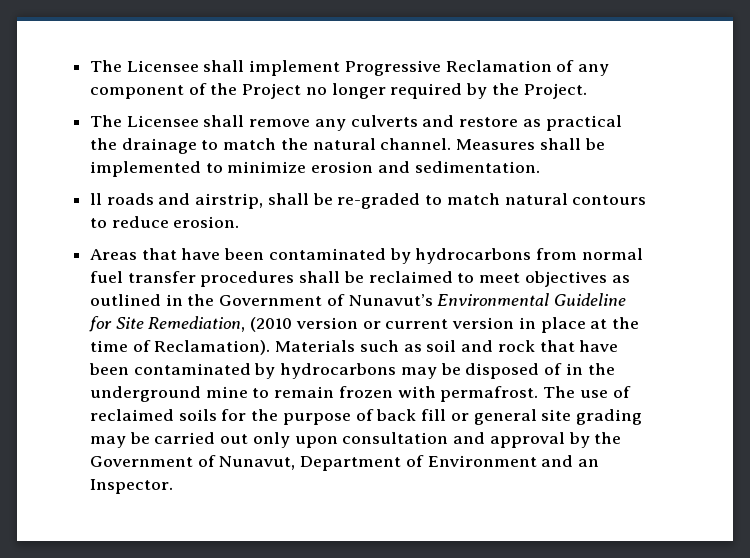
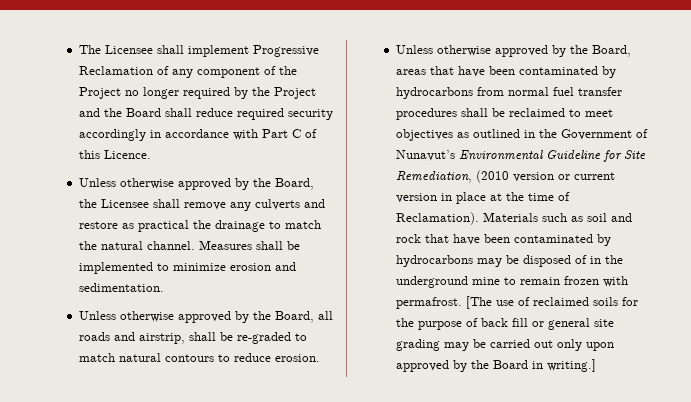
- The Licensee shall implement Progressive Reclamation of any component of the Project no longer required by the Project.
- The Licensee shall remove any culverts and restore as practical the drainage to match the natural channel.
+ The Licensee shall implement Progressive Reclamation of any component of the Project no longer required by the Project and the Board shall reduce required security accordingly in accordance with Part C of this Licence.
+ Unless otherwise approved by the Board, the Licensee shall remove any culverts and restore as practical the drainage to match the natural channel.
- ll roads and airstrip, shall be re-graded to match natural contours to reduce erosion.
+ Unless otherwise approved by the Board, all roads and airstrip, shall be re-graded to match natural contours to reduce erosion.
- Areas that have been contaminated by hydrocarbons from normal fuel transfer procedures shall be reclaimed to meet objectives as outlined in the Government of Nunavut’s Environmental Guideline for Site Remediation, (2010 version or current version in place at the time of Reclamation).
+ Unless otherwise approved by the Board, areas that have been contaminated by hydrocarbons from normal fuel transfer procedures shall be reclaimed to meet objectives as outlined in the Government of Nunavut’s Environmental Guideline for Site Remediation, (2010 version or current version in place at the time of Reclamation).
- The use of reclaimed soils for the purpose of back fill or general site grading may be carried out only upon consultation and approval by the Government of Nunavut, Department of Environment and an Inspector.
+ [The use of reclaimed soils for the purpose of back fill or general site grading may be carried out only upon approved by the Board in writing.]

